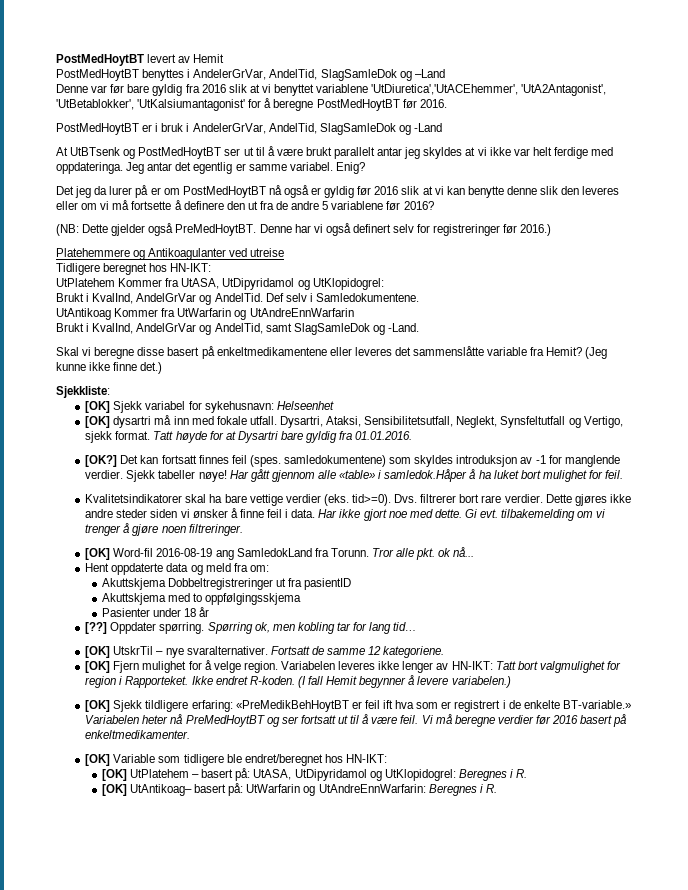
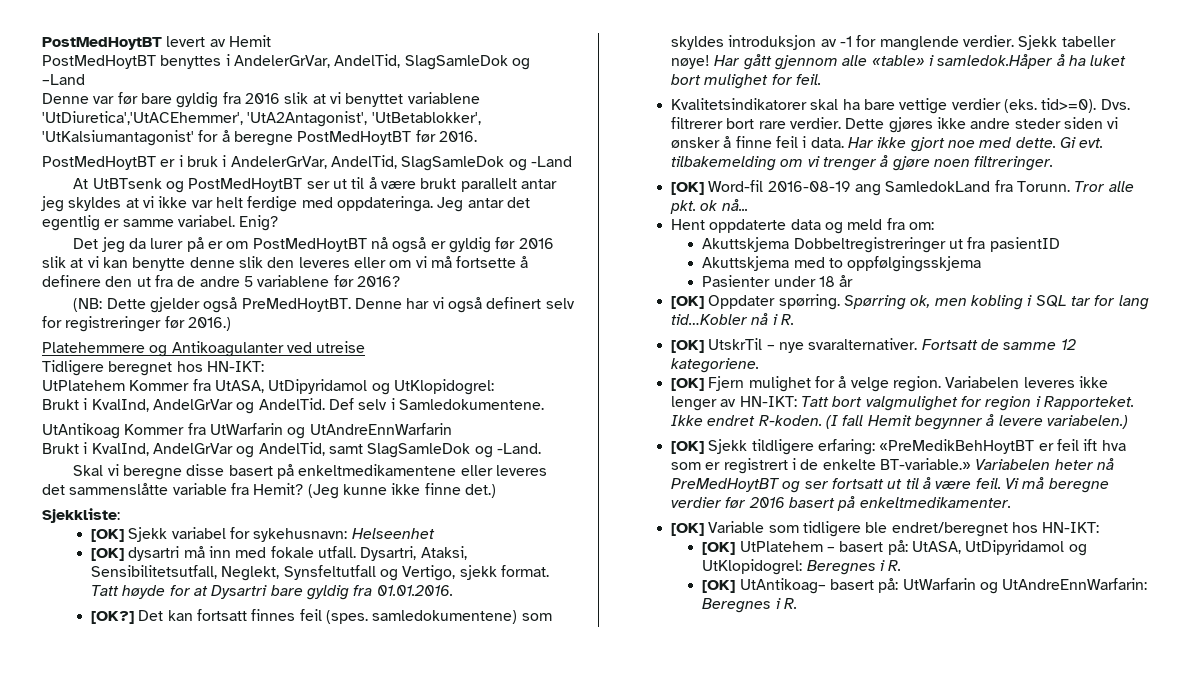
- [??] Oppdater spørring.
+ [OK] Oppdater spørring.
- Spørring ok, men kobling tar for lang tid…
+ Spørring ok, men kobling i SQL tar for lang tid…Kobler nå i R.

